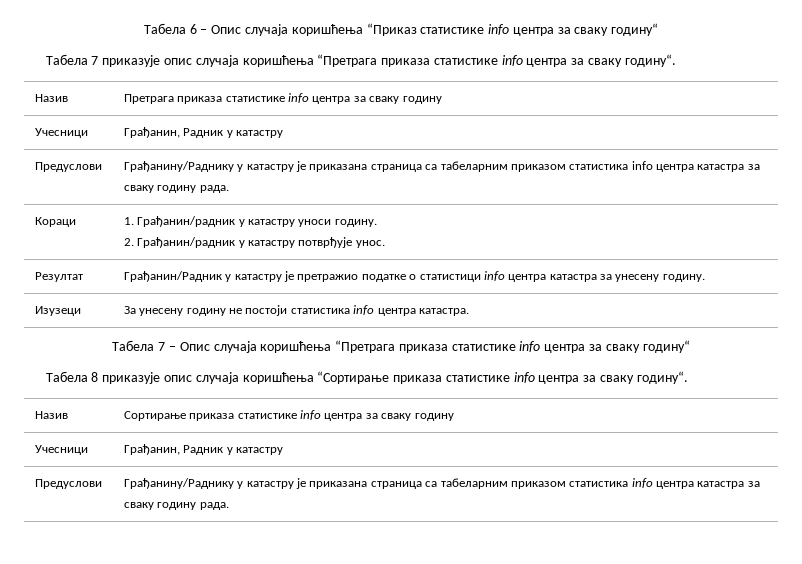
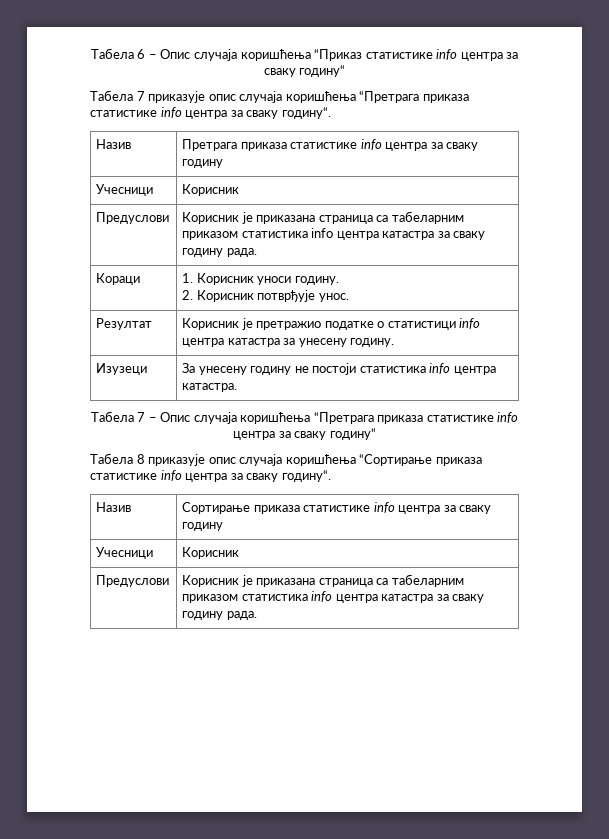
  Назив | Претрага приказа статистике info центра за сваку годину
- Учесници | Грађанин, Радник у катастру
- Предуслови | Грађанину/Раднику у катастру је приказана страница са табеларним приказом статистика info центра катастра за сваку годину рада.
+ Учесници | Корисник
+ Предуслови | Корисник је приказана страница са табеларним приказом статистика info центра катастра за сваку годину рада.
- Кораци | 1. Грађанин/радник у катастру уноси годину.
- 2. Грађанин/радник у катастру потврђује унос.
+ Кораци | 1. Корисник уноси годину.
+ 2. Корисник потврђује унос.
- Резултат | Грађанин/Радник у катастру је претражио податке о статистици info центра катастра за унесену годину.
+ Резултат | Корисник је претражио податке о статистици info центра катастра за унесену годину.
  Назив | Сортирање приказа статистике info центра за сваку годину
- Учесници | Грађанин, Радник у катастру
- Предуслови | Грађанину/Раднику у катастру је приказана страница са табеларним приказом статистика info центра катастра за сваку годину рада.
+ Учесници | Корисник
+ Предуслови | Корисник је приказана страница са табеларним приказом статистика info центра катастра за сваку годину рада.

